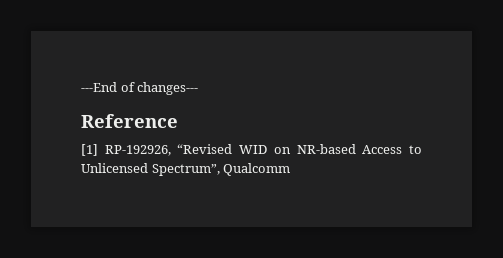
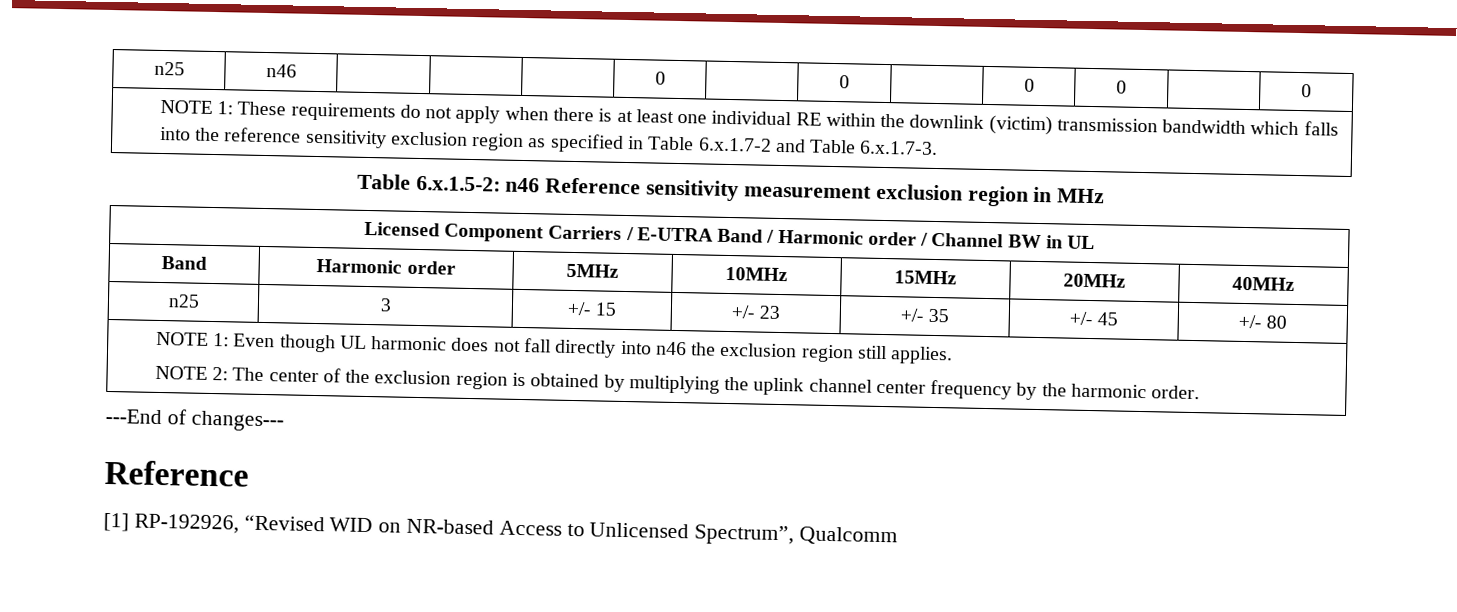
+ n25 | n46 | | | | 0 | | 0 | | 0 | 0 | | 0
+ NOTE 1: These requirements do not apply when there is at least one individual RE within the downlink (victim) transmission bandwidth which falls into the reference sensitivity exclusion region as specified in Table 6.x.1.7-2 and Table 6.x.1.7-3.
+ Table 6.x.1.5-2: n46 Reference sensitivity measurement exclusion region in MHz
+ Licensed Component Carriers / E-UTRA Band / Harmonic order / Channel BW in UL
+ Band | Harmonic order | 5MHz | 10MHz | 15MHz | 20MHz | 40MHz
+ n25 | 3 | +/- 15 | +/- 23 | +/- 35 | +/- 45 | +/- 80
+ NOTE 1: Even though UL harmonic does not fall directly into n46 the exclusion region still applies.
+ NOTE 2: The center of the exclusion region is obtained by multiplying the uplink channel center frequency by the harmonic order.

